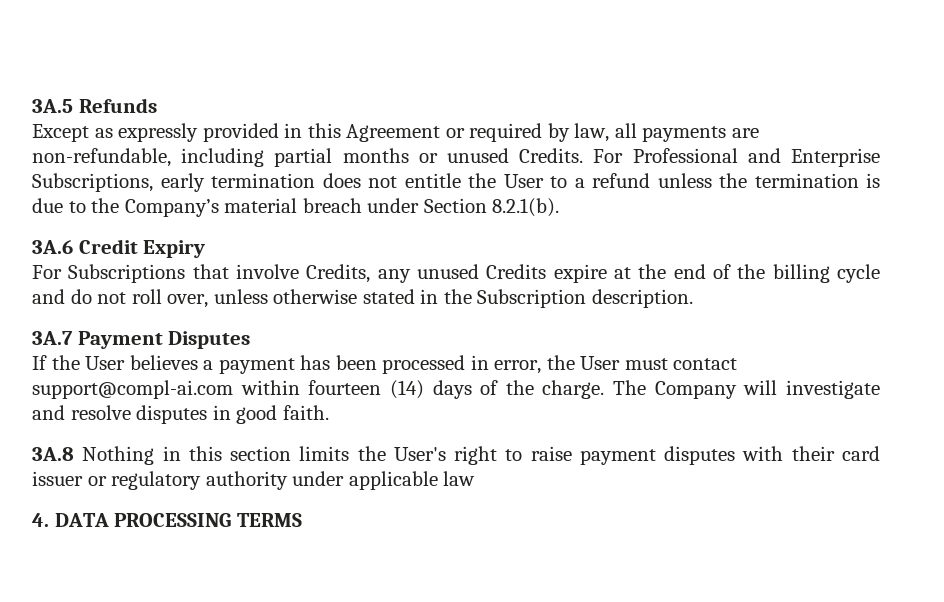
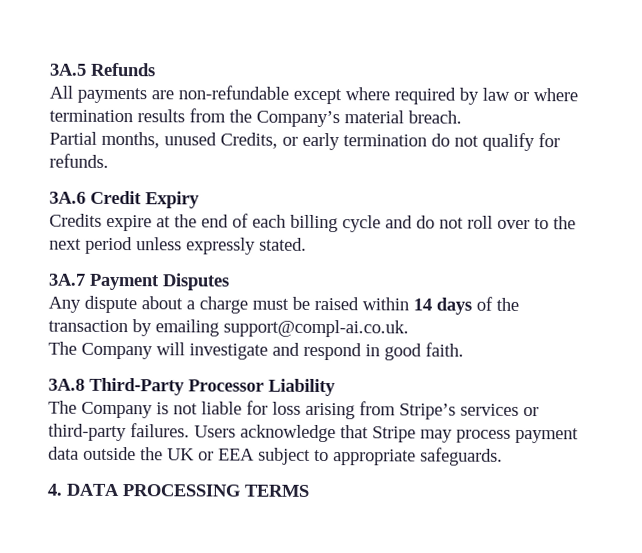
- Except as expressly provided in this Agreement or required by law, all payments are non-refundable, including partial months or unused Credits. For Professional and Enterprise Subscriptions, early termination does not entitle the User to a refund unless the termination is due to the Company’s material breach under Section 8.2.1(b).
+ All payments are non-refundable except where required by law or where termination results from the Company’s material breach.
+ Partial months, unused Credits, or early termination do not qualify for refunds.
  3A.6 Credit Expiry
- For Subscriptions that involve Credits, any unused Credits expire at the end of the billing cycle and do not roll over, unless otherwise stated in the Subscription description.
+ Credits expire at the end of each billing cycle and do not roll over to the next period unless expressly stated.
  3A.7 Payment Disputes
- If the User believes a payment has been processed in error, the User must contact support@compl-ai.com within fourteen (14) days of the charge. The Company will investigate and resolve disputes in good faith.
+ Any dispute about a charge must be raised within 14 days of the transaction by emailing support@compl-ai.co.uk.
+ The Company will investigate and respond in good faith.
- 3A.8 Nothing in this section limits the User's right to raise payment disputes with their card issuer or regulatory authority under applicable law
+ 3A.8 Third-Party Processor Liability
+ The Company is not liable for loss arising from Stripe’s services or third-party failures. Users acknowledge that Stripe may process payment data outside the UK or EEA subject to appropriate safeguards.

